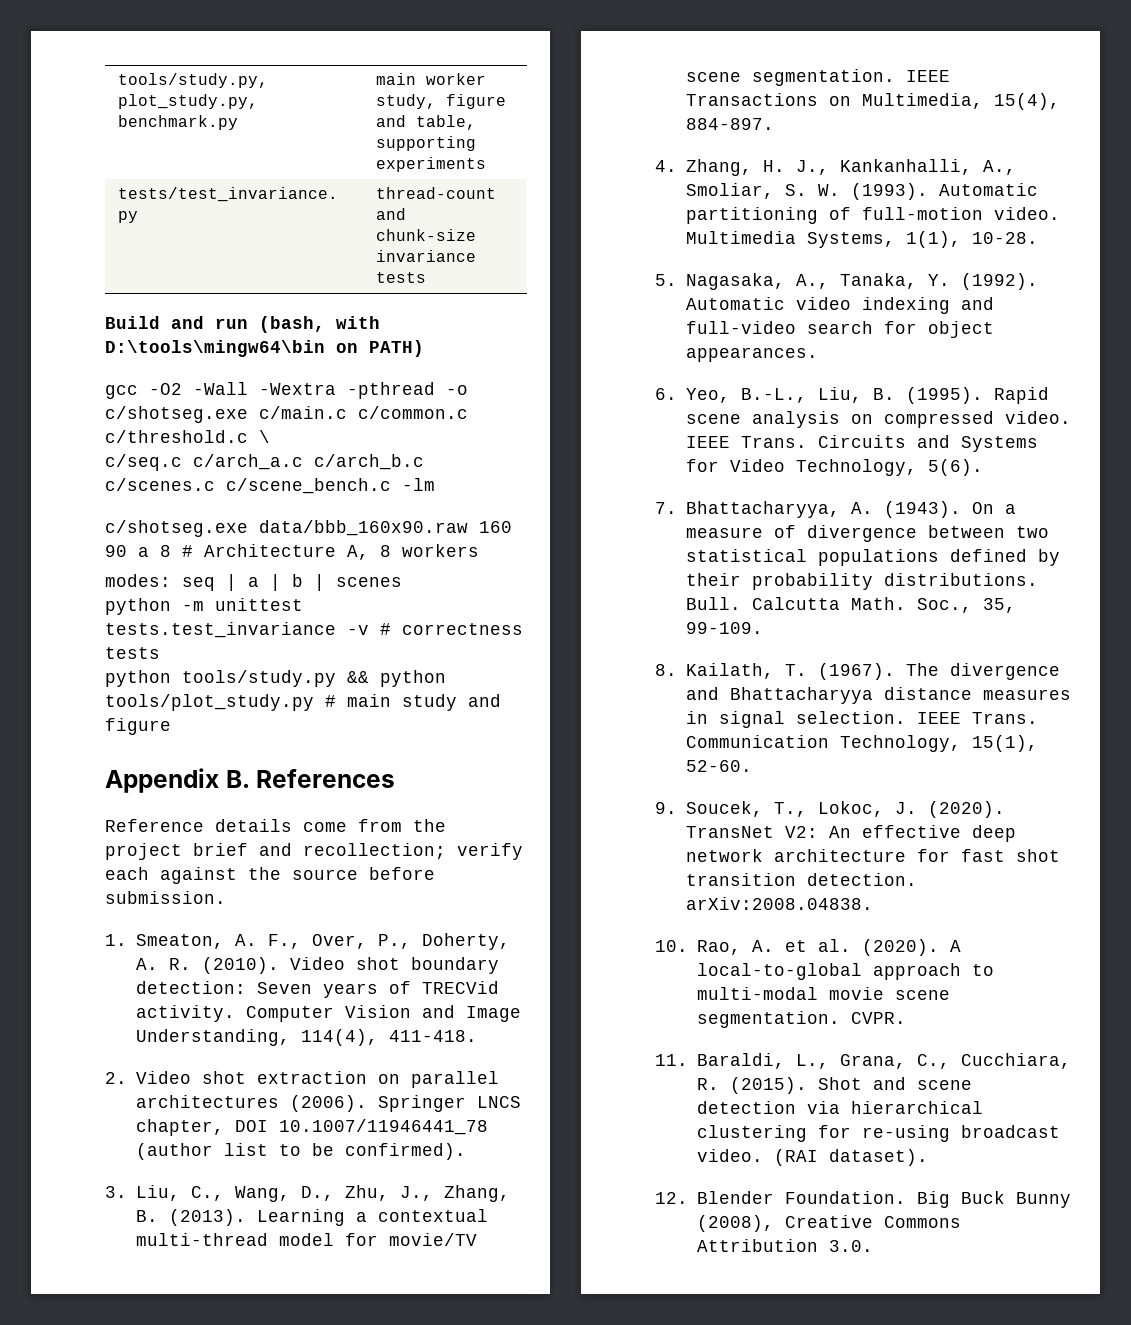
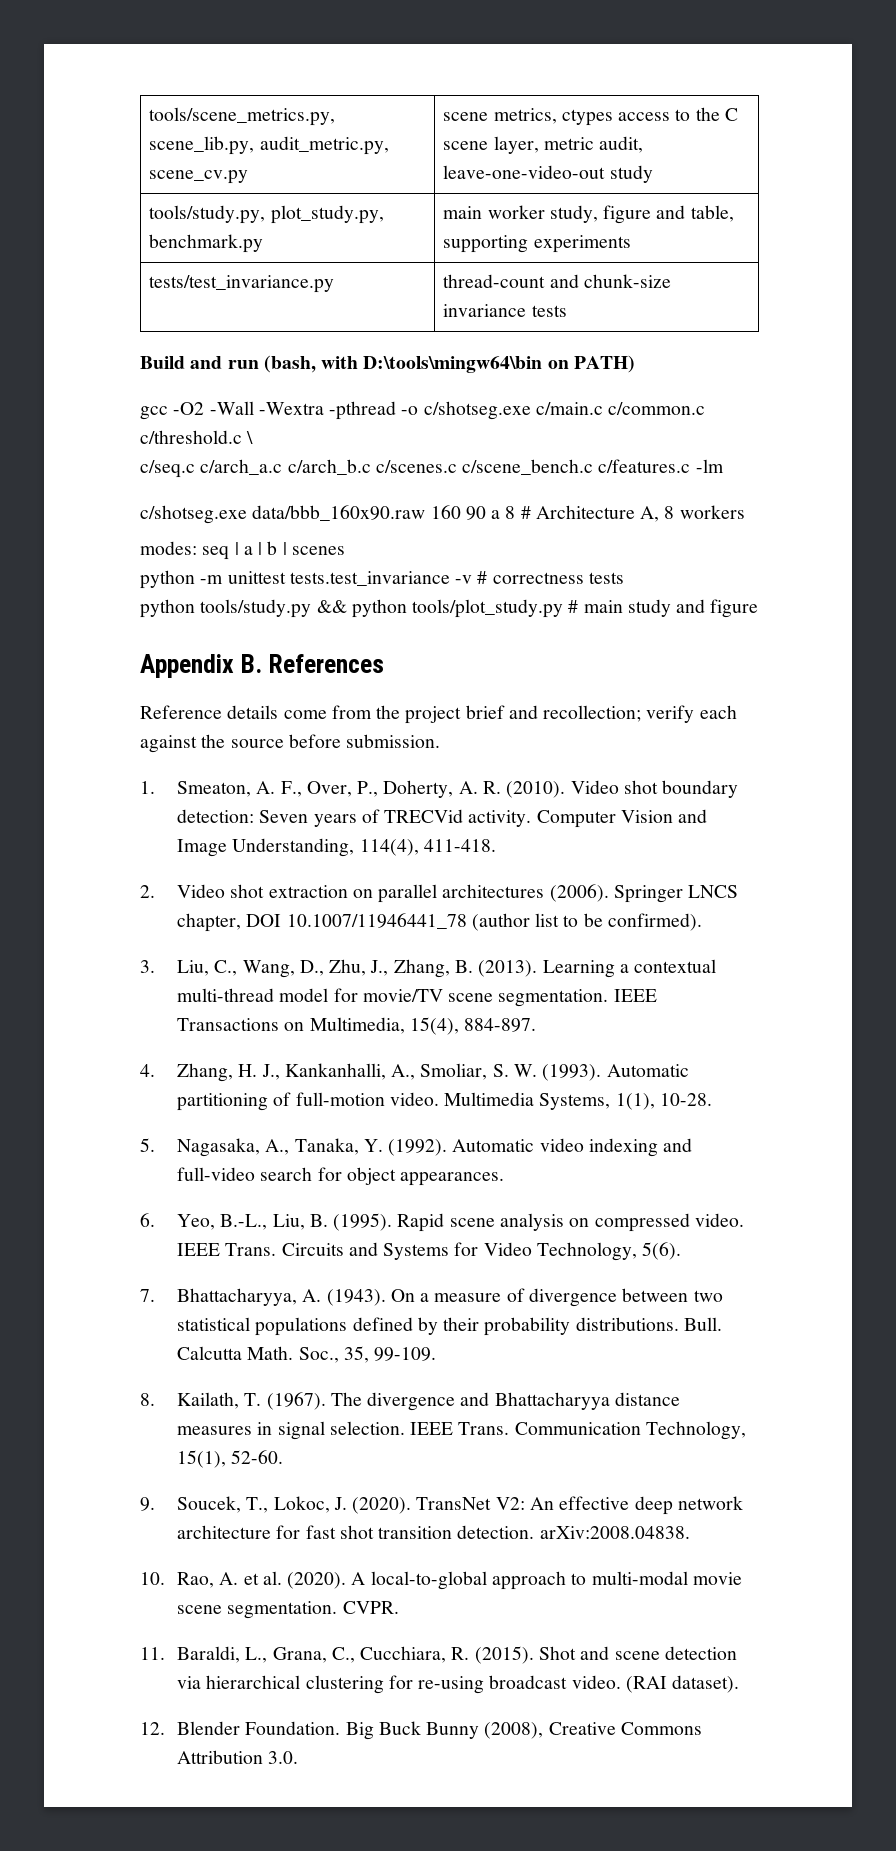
+ tools/scene_metrics.py, scene_lib.py, audit_metric.py, scene_cv.py | scene metrics, ctypes access to the C scene layer, metric audit, leave-one-video-out study
- c/seq.c c/arch_a.c c/arch_b.c c/scenes.c c/scene_bench.c -lm
+ c/seq.c c/arch_a.c c/arch_b.c c/scenes.c c/scene_bench.c c/features.c -lm

